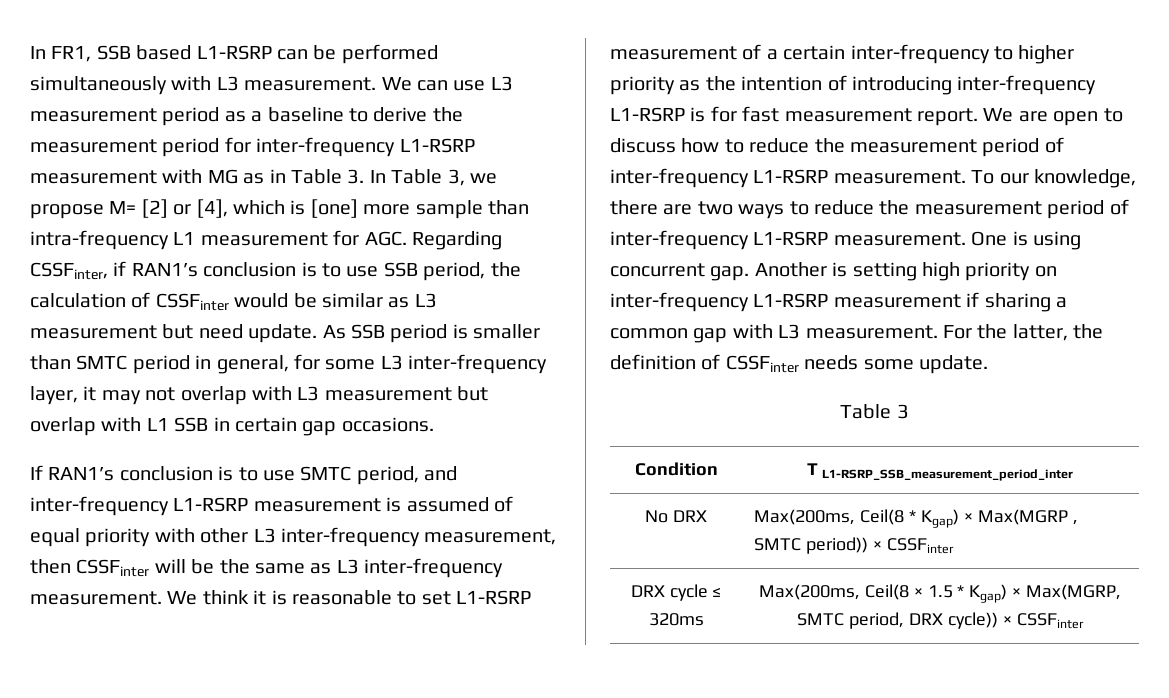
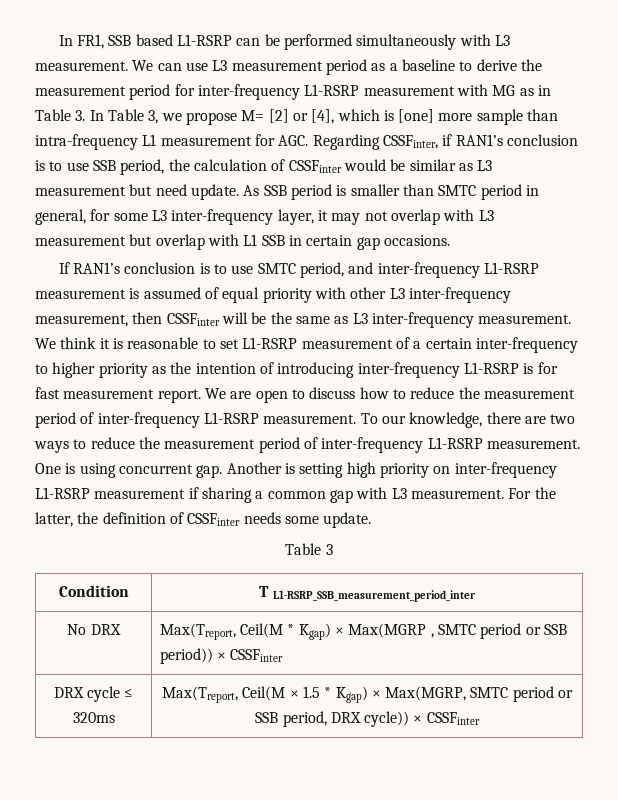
- No DRX | Max(200ms, Ceil(8 * Kgap) × Max(MGRP , SMTC period)) × CSSFinter
+ No DRX | Max(Treport, Ceil(M * Kgap) × Max(MGRP , SMTC period or SSB period)) × CSSFinter
- DRX cycle ≤ 320ms | Max(200ms, Ceil(8 × 1.5 * Kgap) × Max(MGRP, SMTC period, DRX cycle)) × CSSFinter
+ DRX cycle ≤ 320ms | Max(Treport, Ceil(M × 1.5 * Kgap) × Max(MGRP, SMTC period or SSB period, DRX cycle)) × CSSFinter

